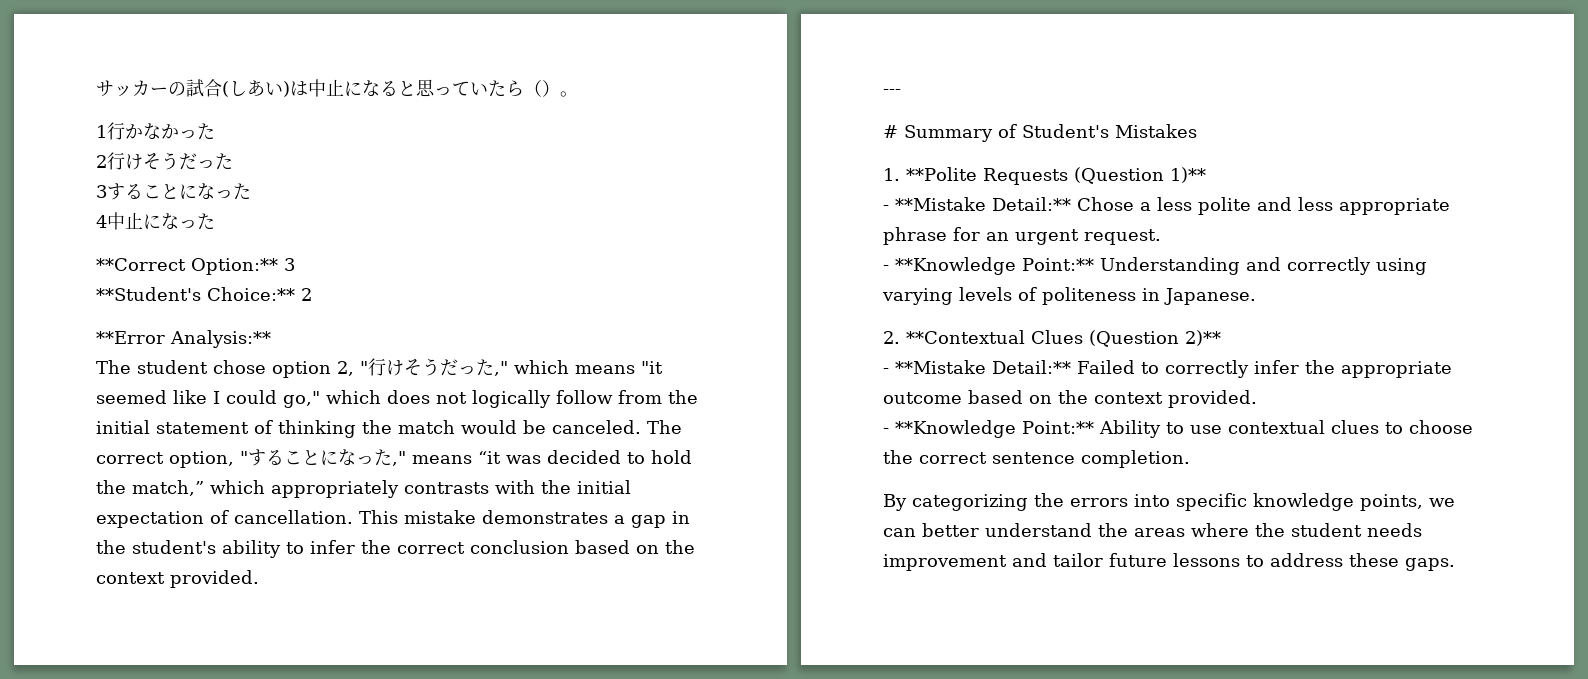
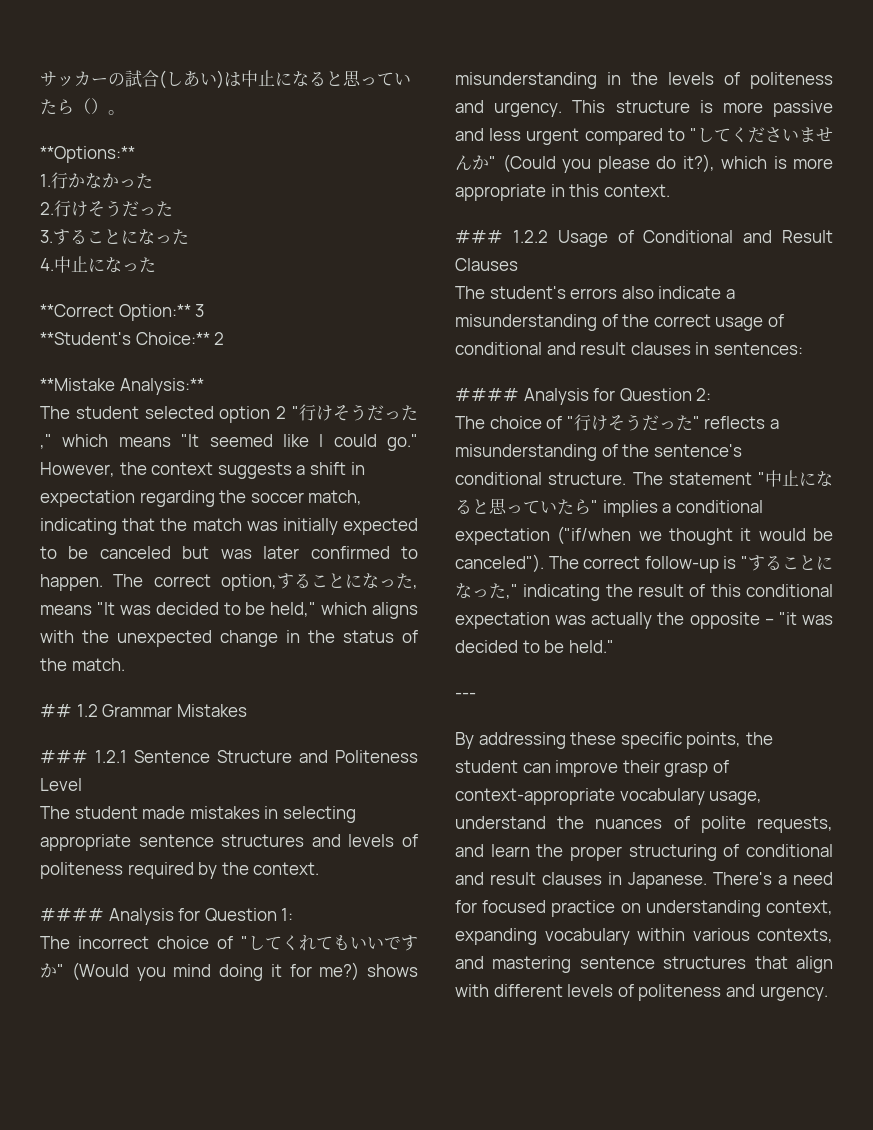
- 1行かなかった
+ **Options:**
+ 1.行かなかった
- 2行けそうだった
+ 2.行けそうだった
- 3することになった
+ 3.することになった
- 4中止になった
+ 4.中止になった
- **Error Analysis:**
+ **Mistake Analysis:**
- The student chose option 2, "行けそうだった," which means "it seemed like I could go," which does not logically follow from the initial statement of thinking the match would be canceled. The correct option, "することになった," means “it was decided to hold the match,” which appropriately contrasts with the initial expectation of cancellation. This mistake demonstrates a gap in the student's ability to infer the correct conclusion based on the context provided.
+ The student selected option 2 "行けそうだった," which means "It seemed like I could go." However, the context suggests a shift in expectation regarding the soccer match, indicating that the match was initially expected to be canceled but was later confirmed to happen. The correct option,することになった, means "It was decided to be held," which aligns with the unexpected change in the status of the match.
+ ## 1.2 Grammar Mistakes
+ ### 1.2.1 Sentence Structure and Politeness Level
+ The student made mistakes in selecting appropriate sentence structures and levels of politeness required by the context.
+ #### Analysis for Question 1:
+ The incorrect choice of "してくれてもいいですか" (Would you mind doing it for me?) shows misunderstanding in the levels of politeness and urgency. This structure is more passive and less urgent compared to "してくださいませんか" (Could you please do it?), which is more appropriate in this context.
+ ### 1.2.2 Usage of Conditional and Result Clauses
+ The student's errors also indicate a misunderstanding of the correct usage of conditional and result clauses in sentences:
+ #### Analysis for Question 2:
+ The choice of "行けそうだった" reflects a misunderstanding of the sentence's conditional structure. The statement "中止になると思っていたら" implies a conditional expectation ("if/when we thought it would be canceled"). The correct follow-up is "することになった," indicating the result of this conditional expectation was actually the opposite – "it was decided to be held."
  ---
- # Summary of Student's Mistakes
- 1. **Polite Requests (Question 1)**
- - **Mistake Detail:** Chose a less polite and less appropriate phrase for an urgent request.
- - **Knowledge Point:** Understanding and correctly using varying levels of politeness in Japanese.
- 2. **Contextual Clues (Question 2)**
- - **Mistake Detail:** Failed to correctly infer the appropriate outcome based on the context provided.
- - **Knowledge Point:** Ability to use contextual clues to choose the correct sentence completion.
- By categorizing the errors into specific knowledge points, we can better understand the areas where the student needs improvement and tailor future lessons to address these gaps.
+ By addressing these specific points, the student can improve their grasp of context-appropriate vocabulary usage, understand the nuances of polite requests, and learn the proper structuring of conditional and result clauses in Japanese. There's a need for focused practice on understanding context, expanding vocabulary within various contexts, and mastering sentence structures that align with different levels of politeness and urgency.

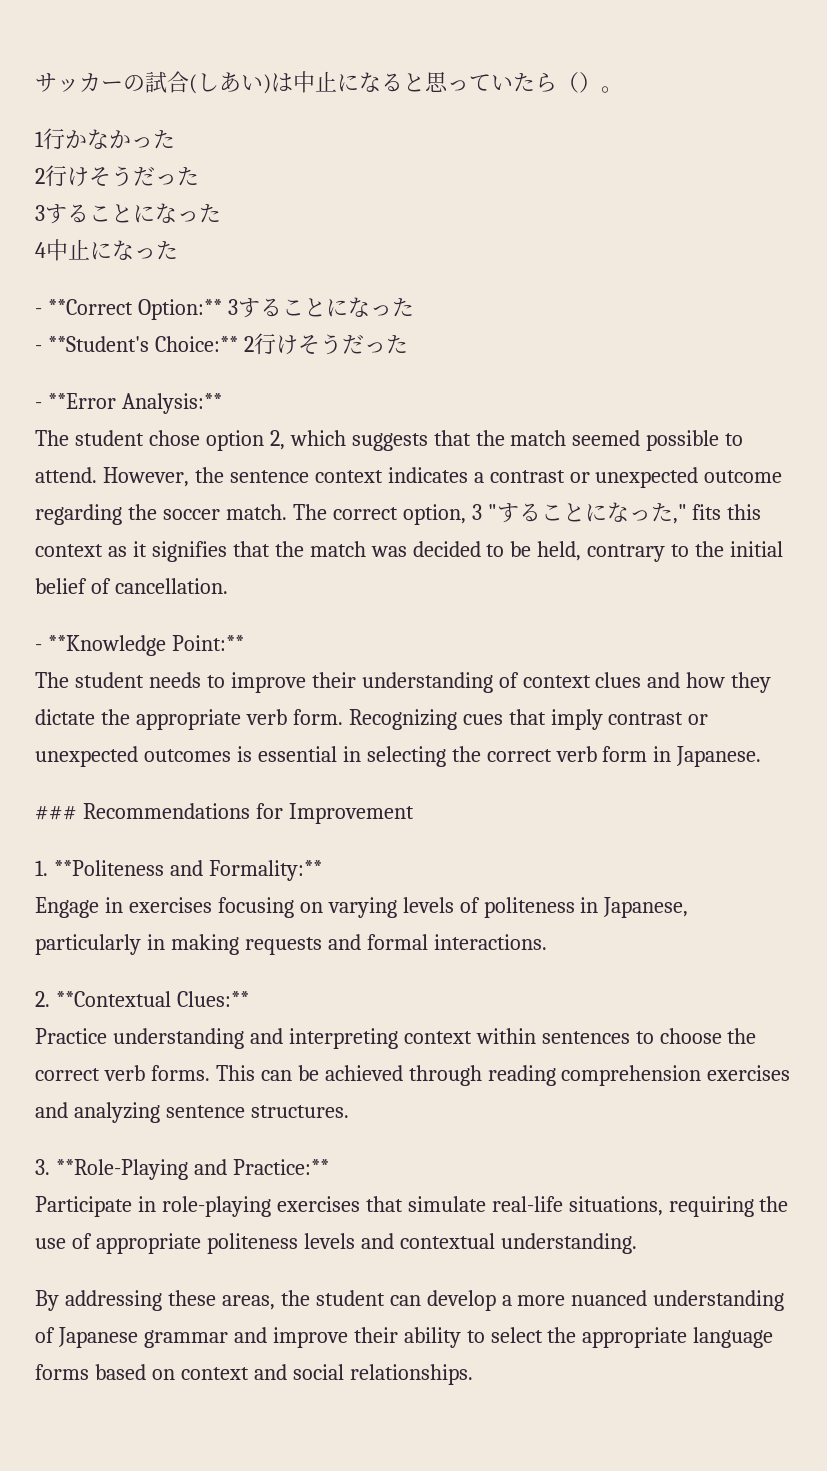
- **Options:**
- 1.行かなかった
- 2.行けそうだった
- 3.することになった
- 4.中止になった
+ 1行かなかった
+ 2行けそうだった
+ 3することになった
+ 4中止になった
- **Correct Option:** 3
- **Student's Choice:** 2
- **Mistake Analysis:**
- The student selected option 2 "行けそうだった," which means "It seemed like I could go." However, the context suggests a shift in expectation regarding the soccer match, indicating that the match was initially expected to be canceled but was later confirmed to happen. The correct option,することになった, means "It was decided to be held," which aligns with the unexpected change in the status of the match.
- ## 1.2 Grammar Mistakes
- ### 1.2.1 Sentence Structure and Politeness Level
- The student made mistakes in selecting appropriate sentence structures and levels of politeness required by the context.
- #### Analysis for Question 1:
- The incorrect choice of "してくれてもいいですか" (Would you mind doing it for me?) shows misunderstanding in the levels of politeness and urgency. This structure is more passive and less urgent compared to "してくださいませんか" (Could you please do it?), which is more appropriate in this context.
- ### 1.2.2 Usage of Conditional and Result Clauses
- The student's errors also indicate a misunderstanding of the correct usage of conditional and result clauses in sentences:
- #### Analysis for Question 2:
- The choice of "行けそうだった" reflects a misunderstanding of the sentence's conditional structure. The statement "中止になると思っていたら" implies a conditional expectation ("if/when we thought it would be canceled"). The correct follow-up is "することになった," indicating the result of this conditional expectation was actually the opposite – "it was decided to be held."
- ---
+ - **Correct Option:** 3することになった
+ - **Student's Choice:** 2行けそうだった
+ - **Error Analysis:**
+ The student chose option 2, which suggests that the match seemed possible to attend. However, the sentence context indicates a contrast or unexpected outcome regarding the soccer match. The correct option, 3 "することになった," fits this context as it signifies that the match was decided to be held, contrary to the initial belief of cancellation.
+ - **Knowledge Point:**
+ The student needs to improve their understanding of context clues and how they dictate the appropriate verb form. Recognizing cues that imply contrast or unexpected outcomes is essential in selecting the correct verb form in Japanese.
+ ### Recommendations for Improvement
+ 1. **Politeness and Formality:**
+ Engage in exercises focusing on varying levels of politeness in Japanese, particularly in making requests and formal interactions.
+ 2. **Contextual Clues:**
+ Practice understanding and interpreting context within sentences to choose the correct verb forms. This can be achieved through reading comprehension exercises and analyzing sentence structures.
+ 3. **Role-Playing and Practice:**
+ Participate in role-playing exercises that simulate real-life situations, requiring the use of appropriate politeness levels and contextual understanding.
- By addressing these specific points, the student can improve their grasp of context-appropriate vocabulary usage, understand the nuances of polite requests, and learn the proper structuring of conditional and result clauses in Japanese. There's a need for focused practice on understanding context, expanding vocabulary within various contexts, and mastering sentence structures that align with different levels of politeness and urgency.
+ By addressing these areas, the student can develop a more nuanced understanding of Japanese grammar and improve their ability to select the appropriate language forms based on context and social relationships.

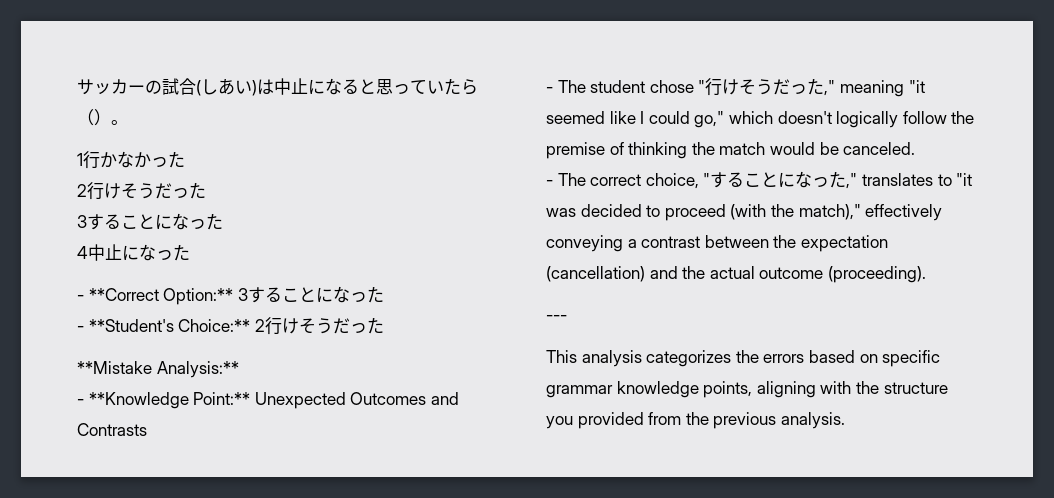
- - **Error Analysis:**
+ **Mistake Analysis:**
- The student chose option 2, which suggests that the match seemed possible to attend. However, the sentence context indicates a contrast or unexpected outcome regarding the soccer match. The correct option, 3 "することになった," fits this context as it signifies that the match was decided to be held, contrary to the initial belief of cancellation.
- - **Knowledge Point:**
- The student needs to improve their understanding of context clues and how they dictate the appropriate verb form. Recognizing cues that imply contrast or unexpected outcomes is essential in selecting the correct verb form in Japanese.
- ### Recommendations for Improvement
- 1. **Politeness and Formality:**
- Engage in exercises focusing on varying levels of politeness in Japanese, particularly in making requests and formal interactions.
- 2. **Contextual Clues:**
- Practice understanding and interpreting context within sentences to choose the correct verb forms. This can be achieved through reading comprehension exercises and analyzing sentence structures.
- 3. **Role-Playing and Practice:**
- Participate in role-playing exercises that simulate real-life situations, requiring the use of appropriate politeness levels and contextual understanding.
- By addressing these areas, the student can develop a more nuanced understanding of Japanese grammar and improve their ability to select the appropriate language forms based on context and social relationships.
+ - **Knowledge Point:** Unexpected Outcomes and Contrasts
+ - The student chose "行けそうだった," meaning "it seemed like I could go," which doesn't logically follow the premise of thinking the match would be canceled.
+ - The correct choice, "することになった," translates to "it was decided to proceed (with the match)," effectively conveying a contrast between the expectation (cancellation) and the actual outcome (proceeding).
+ ---
+ This analysis categorizes the errors based on specific grammar knowledge points, aligning with the structure you provided from the previous analysis.

